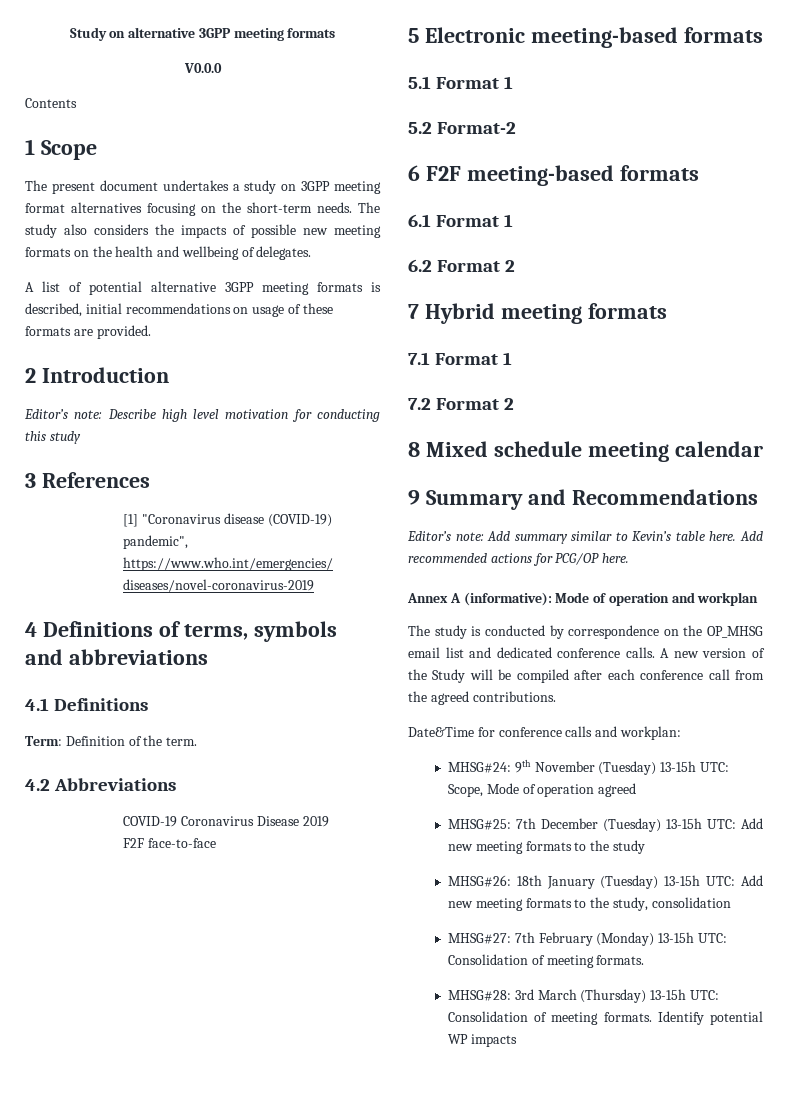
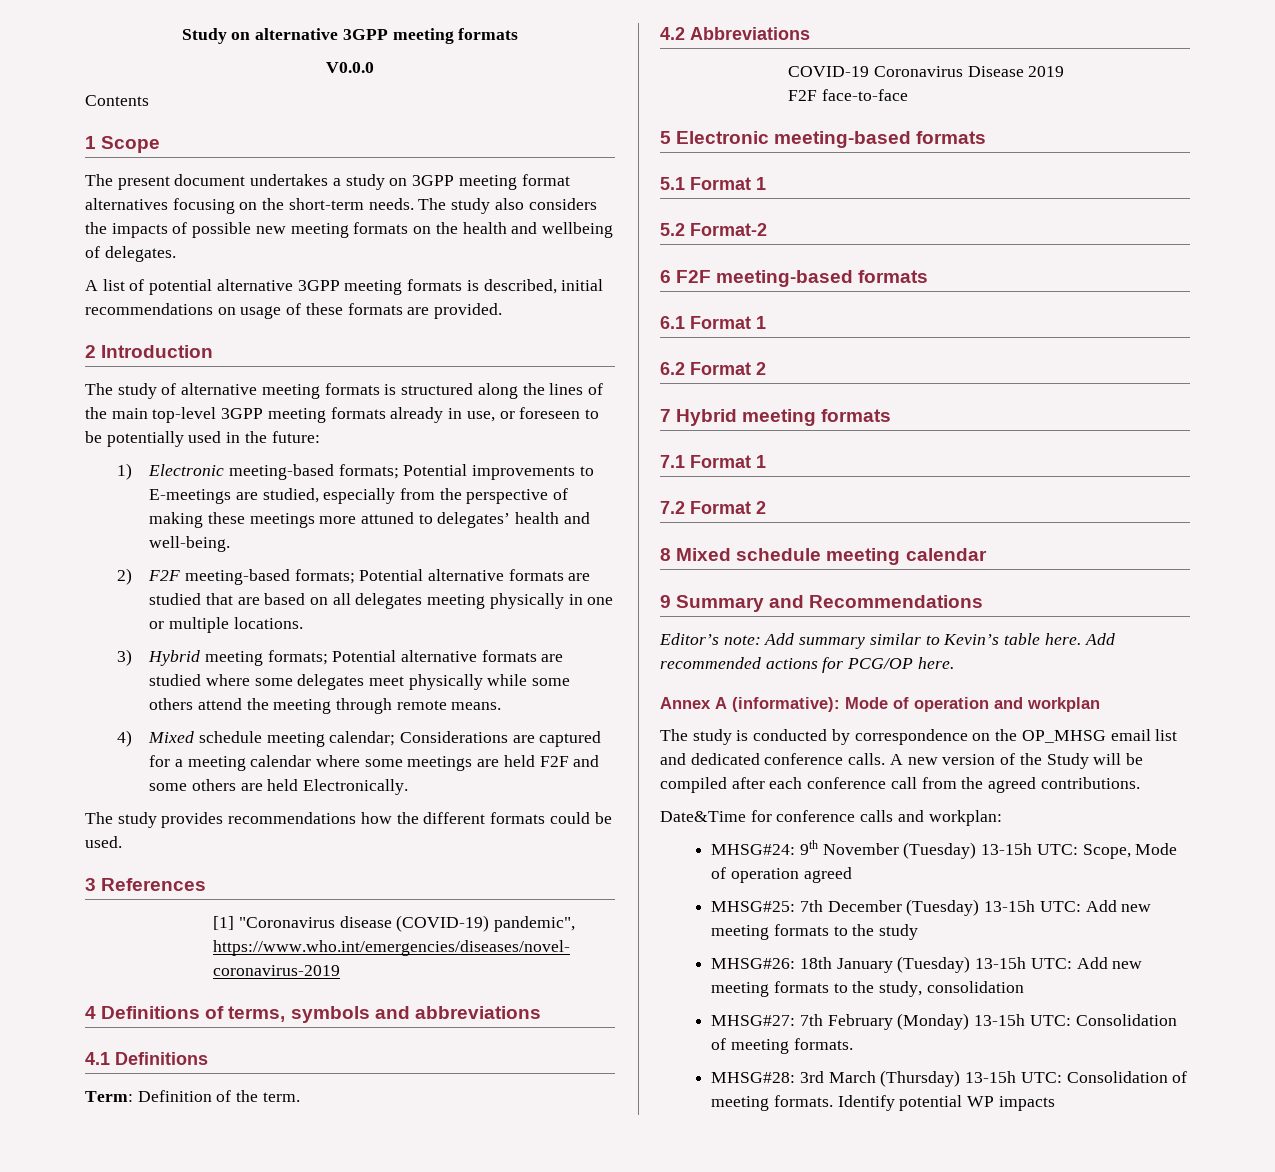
- Editor’s note: Describe high level motivation for conducting this study
+ The study of alternative meeting formats is structured along the lines of the main top-level 3GPP meeting formats already in use, or foreseen to be potentially used in the future:
+ 1) Electronic meeting-based formats; Potential improvements to E-meetings are studied, especially from the perspective of making these meetings more attuned to delegates’ health and well-being.
+ 2) F2F meeting-based formats; Potential alternative formats are studied that are based on all delegates meeting physically in one or multiple locations.
+ 3) Hybrid meeting formats; Potential alternative formats are studied where some delegates meet physically while some others attend the meeting through remote means.
+ 4) Mixed schedule meeting calendar; Considerations are captured for a meeting calendar where some meetings are held F2F and some others are held Electronically.
+ The study provides recommendations how the different formats could be used.

